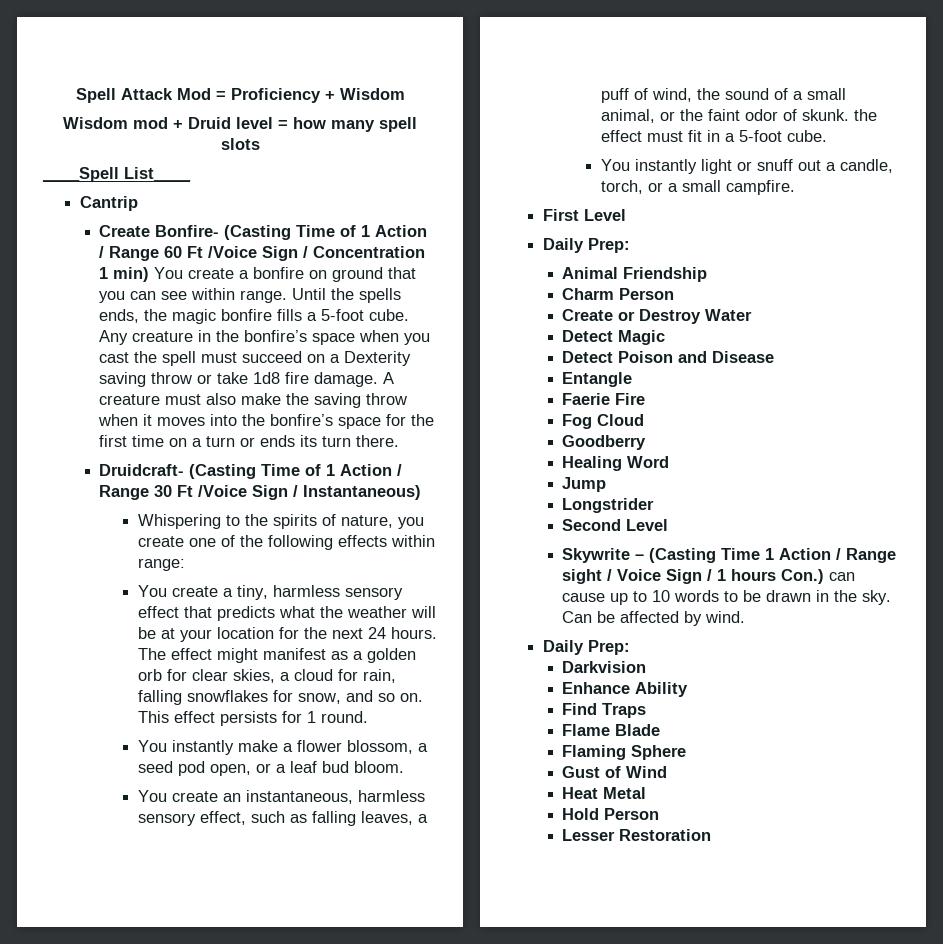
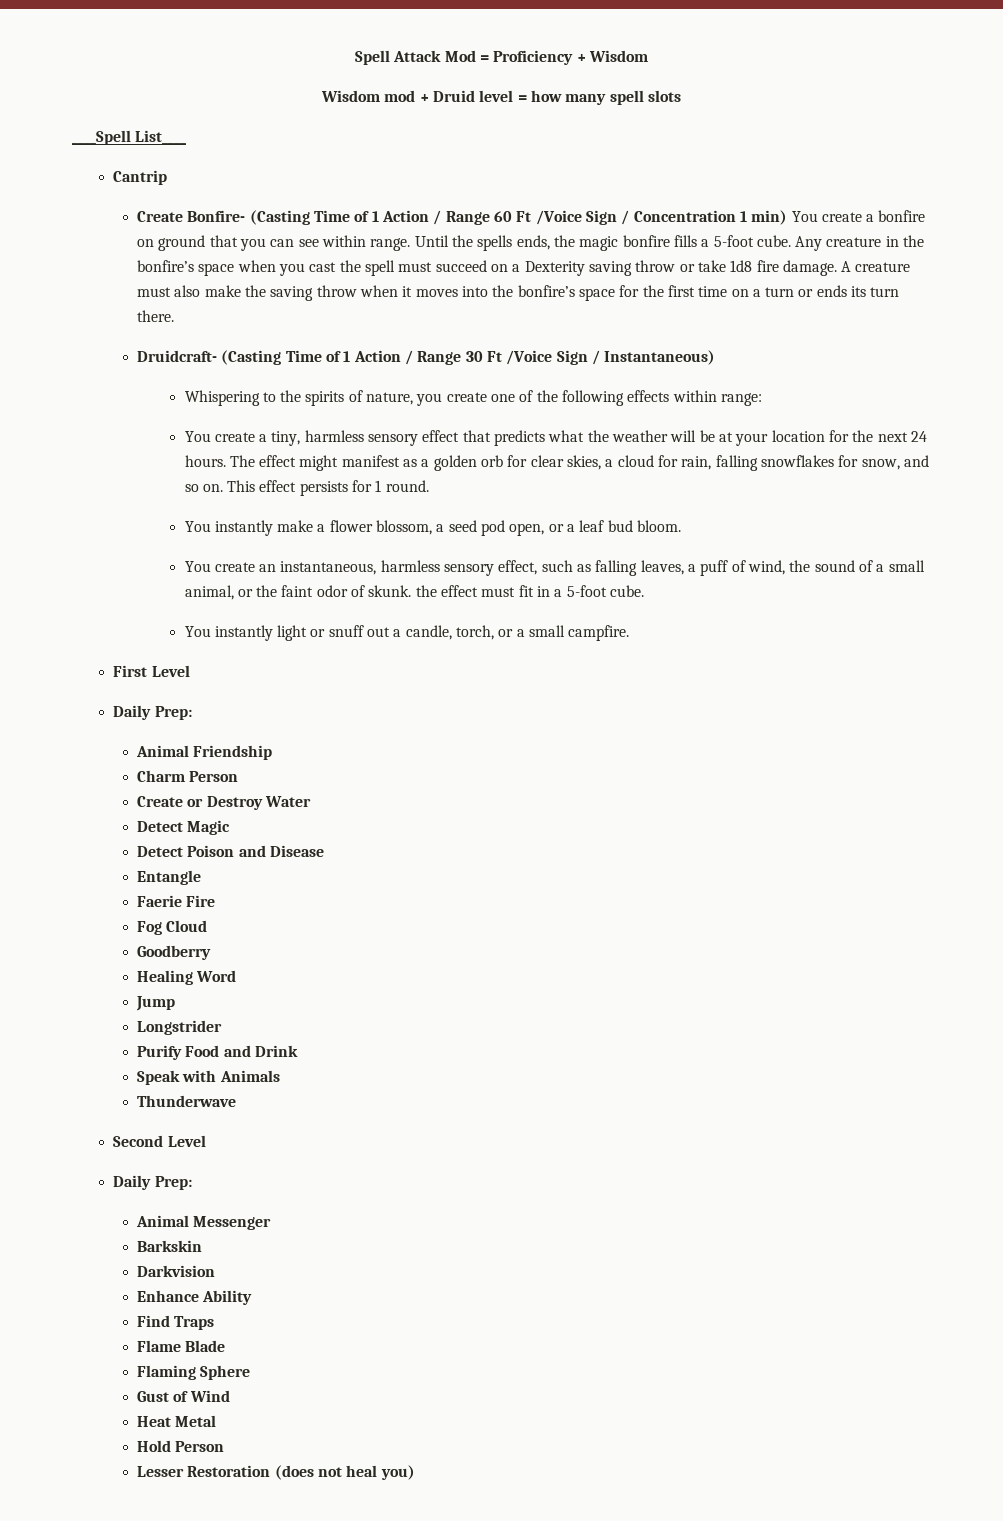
+ Purify Food and Drink
+ Speak with Animals
+ Thunderwave
  Second Level
- Skywrite – (Casting Time 1 Action / Range sight / Voice Sign / 1 hours Con.) can cause up to 10 words to be drawn in the sky. Can be affected by wind.
  Daily Prep:
+ Animal Messenger
+ Barkskin
- Lesser Restoration
+ Lesser Restoration (does not heal you)

